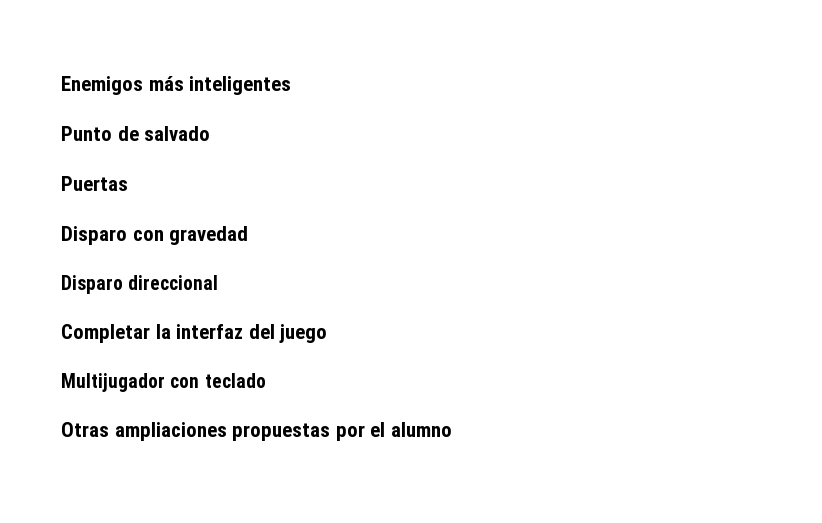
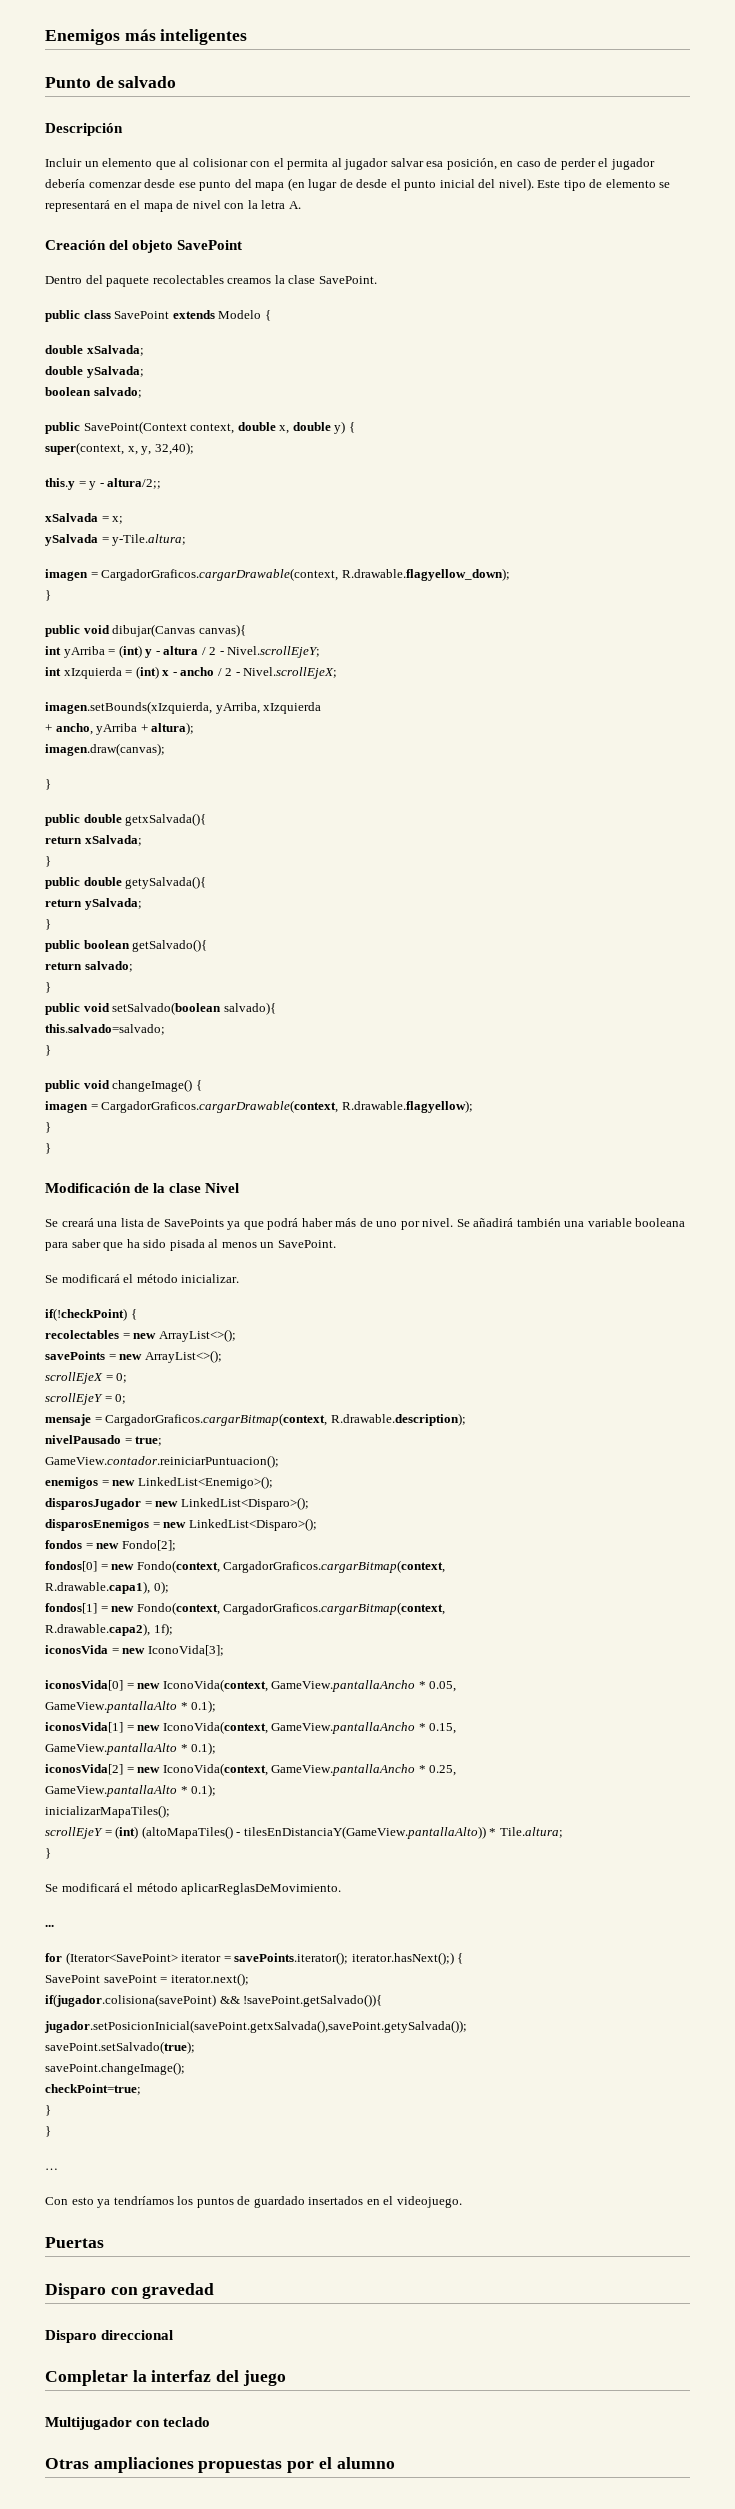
+ Descripción
+ Incluir un elemento que al colisionar con el permita al jugador salvar esa posición, en caso de perder el jugador debería comenzar desde ese punto del mapa (en lugar de desde el punto inicial del nivel). Este tipo de elemento se representará en el mapa de nivel con la letra A.
+ Creación del objeto SavePoint
+ Dentro del paquete recolectables creamos la clase SavePoint.
+ public class SavePoint extends Modelo {
+ double xSalvada;
+ double ySalvada;
+ boolean salvado;
+ public SavePoint(Context context, double x, double y) {
+ super(context, x, y, 32,40);
+ this.y = y - altura/2;;
+ xSalvada = x;
+ ySalvada = y-Tile.altura;
+ imagen = CargadorGraficos.cargarDrawable(context, R.drawable.flagyellow_down);
+ }
+ public void dibujar(Canvas canvas){
+ int yArriba = (int) y - altura / 2 - Nivel.scrollEjeY;
+ int xIzquierda = (int) x - ancho / 2 - Nivel.scrollEjeX;
+ imagen.setBounds(xIzquierda, yArriba, xIzquierda
+ + ancho, yArriba + altura);
+ imagen.draw(canvas);
+ }
+ public double getxSalvada(){
+ return xSalvada;
+ }
+ public double getySalvada(){
+ return ySalvada;
+ }
+ public boolean getSalvado(){
+ return salvado;
+ }
+ public void setSalvado(boolean salvado){
+ this.salvado=salvado;
+ }
+ public void changeImage() {
+ imagen = CargadorGraficos.cargarDrawable(context, R.drawable.flagyellow);
+ }
+ }
+ Modificación de la clase Nivel
+ Se creará una lista de SavePoints ya que podrá haber más de uno por nivel. Se añadirá también una variable booleana para saber que ha sido pisada al menos un SavePoint.
+ Se modificará el método inicializar.
+ if(!checkPoint) {
+ recolectables = new ArrayList<>();
+ savePoints = new ArrayList<>();
+ scrollEjeX = 0;
+ scrollEjeY = 0;
+ mensaje = CargadorGraficos.cargarBitmap(context, R.drawable.description);
+ nivelPausado = true;
+ GameView.contador.reiniciarPuntuacion();
+ enemigos = new LinkedList<Enemigo>();
+ disparosJugador = new LinkedList<Disparo>();
+ disparosEnemigos = new LinkedList<Disparo>();
+ fondos = new Fondo[2];
+ fondos[0] = new Fondo(context, CargadorGraficos.cargarBitmap(context,
+ R.drawable.capa1), 0);
+ fondos[1] = new Fondo(context, CargadorGraficos.cargarBitmap(context,
+ R.drawable.capa2), 1f);
+ iconosVida = new IconoVida[3];
+ iconosVida[0] = new IconoVida(context, GameView.pantallaAncho * 0.05,
+ GameView.pantallaAlto * 0.1);
+ iconosVida[1] = new IconoVida(context, GameView.pantallaAncho * 0.15,
+ GameView.pantallaAlto * 0.1);
+ iconosVida[2] = new IconoVida(context, GameView.pantallaAncho * 0.25,
+ GameView.pantallaAlto * 0.1);
+ inicializarMapaTiles();
+ scrollEjeY = (int) (altoMapaTiles() - tilesEnDistanciaY(GameView.pantallaAlto)) * Tile.altura;
+ }
+ Se modificará el método aplicarReglasDeMovimiento.
+ ...
+ for (Iterator<SavePoint> iterator = savePoints.iterator(); iterator.hasNext();) {
+ SavePoint savePoint = iterator.next();
+ if(jugador.colisiona(savePoint) && !savePoint.getSalvado()){
+ jugador.setPosicionInicial(savePoint.getxSalvada(),savePoint.getySalvada());
+ savePoint.setSalvado(true);
+ savePoint.changeImage();
+ checkPoint=true;
+ }
+ }
+ …
+ Con esto ya tendríamos los puntos de guardado insertados en el videojuego.

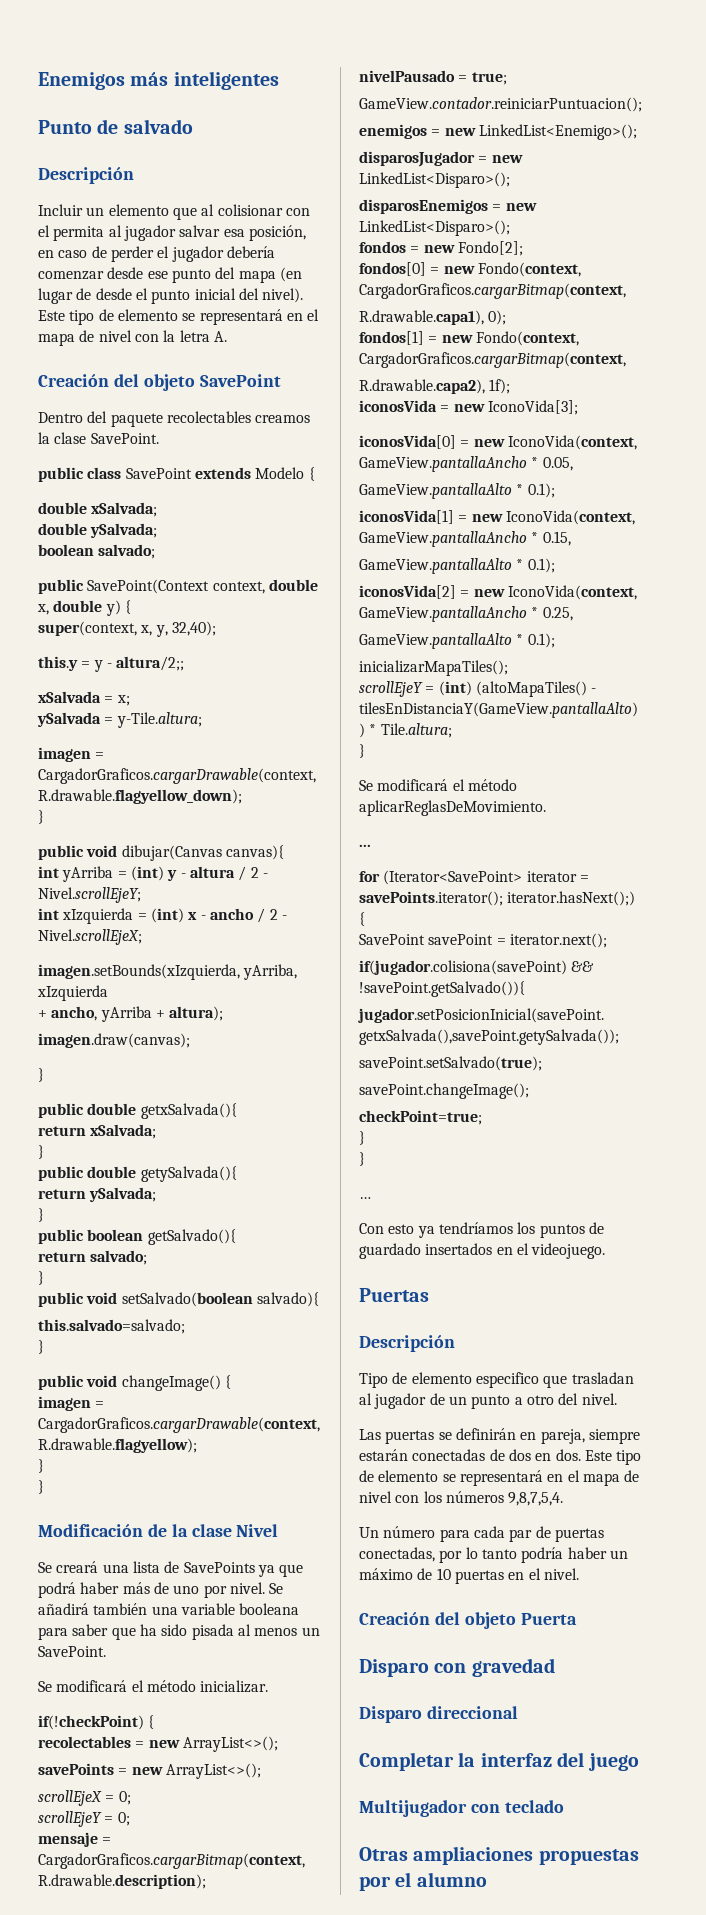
  Puertas
+ Descripción
+ Tipo de elemento especifico que trasladan al jugador de un punto a otro del nivel.
+ Las puertas se definirán en pareja, siempre estarán conectadas de dos en dos. Este tipo de elemento se representará en el mapa de nivel con los números 9,8,7,5,4.
+ Un número para cada par de puertas conectadas, por lo tanto podría haber un máximo de 10 puertas en el nivel.
+ Creación del objeto Puerta

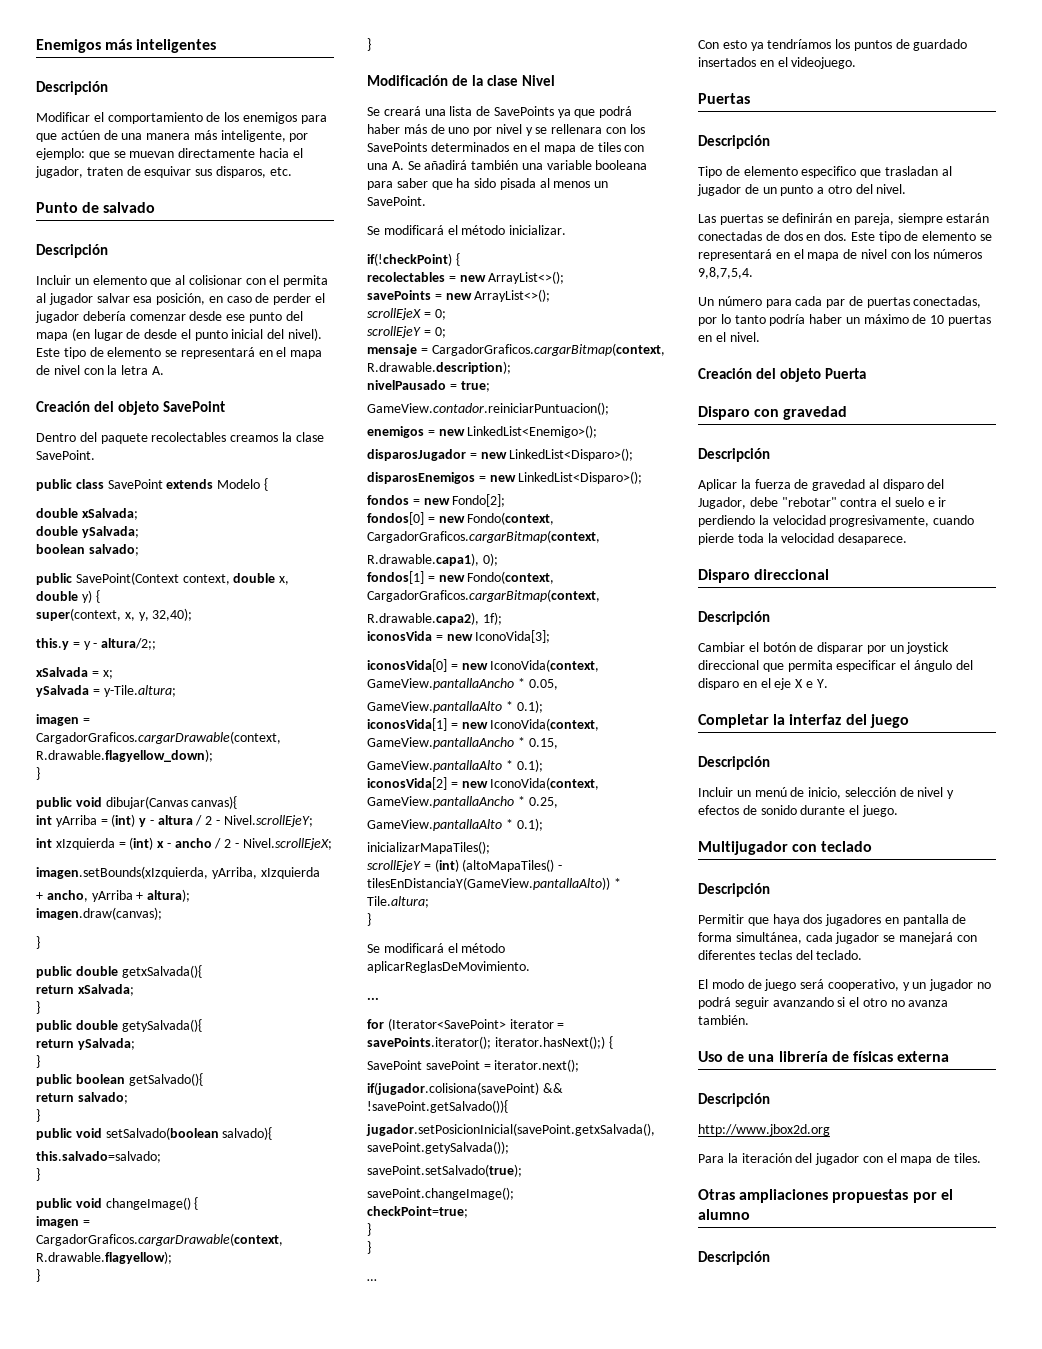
  Enemigos más inteligentes
+ Descripción
+ Modificar el comportamiento de los enemigos para que actúen de una manera más inteligente, por ejemplo: que se muevan directamente hacia el jugador, traten de esquivar sus disparos, etc.
- Se creará una lista de SavePoints ya que podrá haber más de uno por nivel. Se añadirá también una variable booleana para saber que ha sido pisada al menos un SavePoint.
+ Se creará una lista de SavePoints ya que podrá haber más de uno por nivel y se rellenara con los SavePoints determinados en el mapa de tiles con una A. Se añadirá también una variable booleana para saber que ha sido pisada al menos un SavePoint.
  Disparo con gravedad
+ Descripción
+ Aplicar la fuerza de gravedad al disparo del Jugador, debe "rebotar" contra el suelo e ir perdiendo la velocidad progresivamente, cuando pierde toda la velocidad desaparece.
  Disparo direccional
+ Descripción
+ Cambiar el botón de disparar por un joystick direccional que permita especificar el ángulo del disparo en el eje X e Y.
  Completar la interfaz del juego
+ Descripción
+ Incluir un menú de inicio, selección de nivel y efectos de sonido durante el juego.
  Multijugador con teclado
+ Descripción
+ Permitir que haya dos jugadores en pantalla de forma simultánea, cada jugador se manejará con diferentes teclas del teclado.
+ El modo de juego será cooperativo, y un jugador no podrá seguir avanzando si el otro no avanza también.
+ Uso de una librería de físicas externa
+ Descripción
+ http://www.jbox2d.org
+ Para la iteración del jugador con el mapa de tiles.
  Otras ampliaciones propuestas por el alumno
+ Descripción

